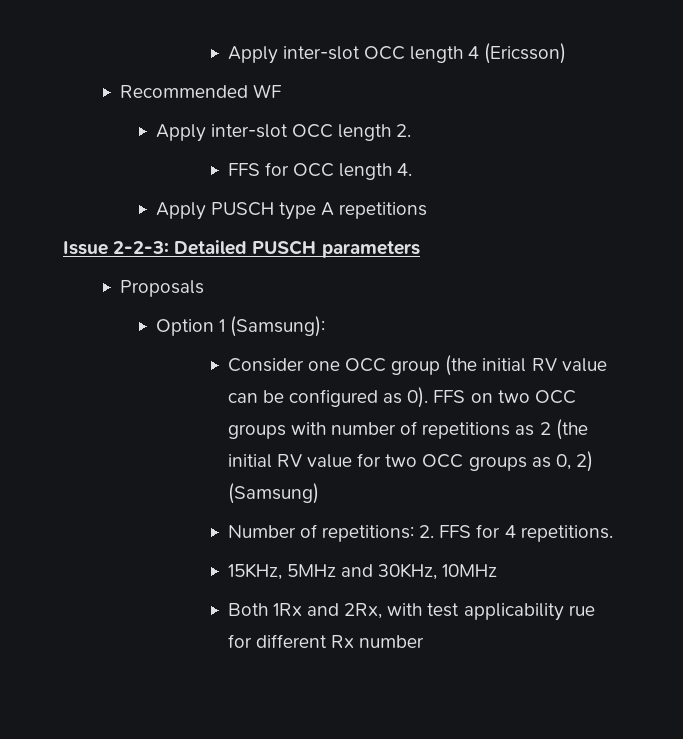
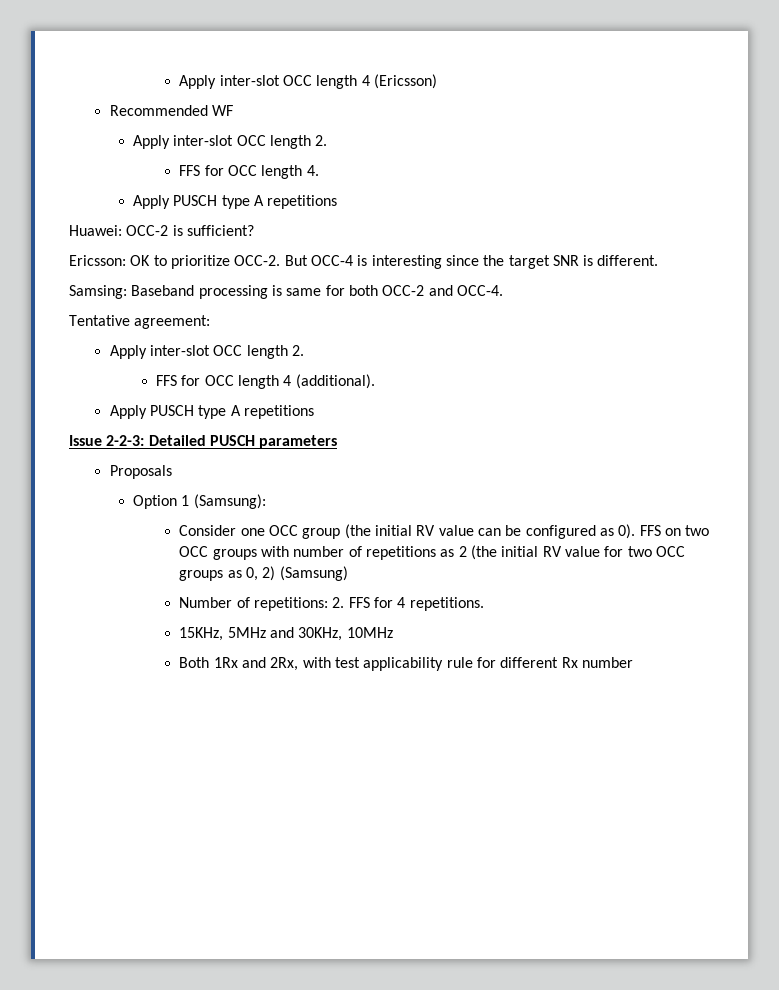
+ Huawei: OCC-2 is sufficient?
+ Ericsson: OK to prioritize OCC-2. But OCC-4 is interesting since the target SNR is different.
+ Samsing: Baseband processing is same for both OCC-2 and OCC-4.
+ Tentative agreement:
+ Apply inter-slot OCC length 2.
+ FFS for OCC length 4 (additional).
+ Apply PUSCH type A repetitions
- Both 1Rx and 2Rx, with test applicability rue for different Rx number
+ Both 1Rx and 2Rx, with test applicability rule for different Rx number

